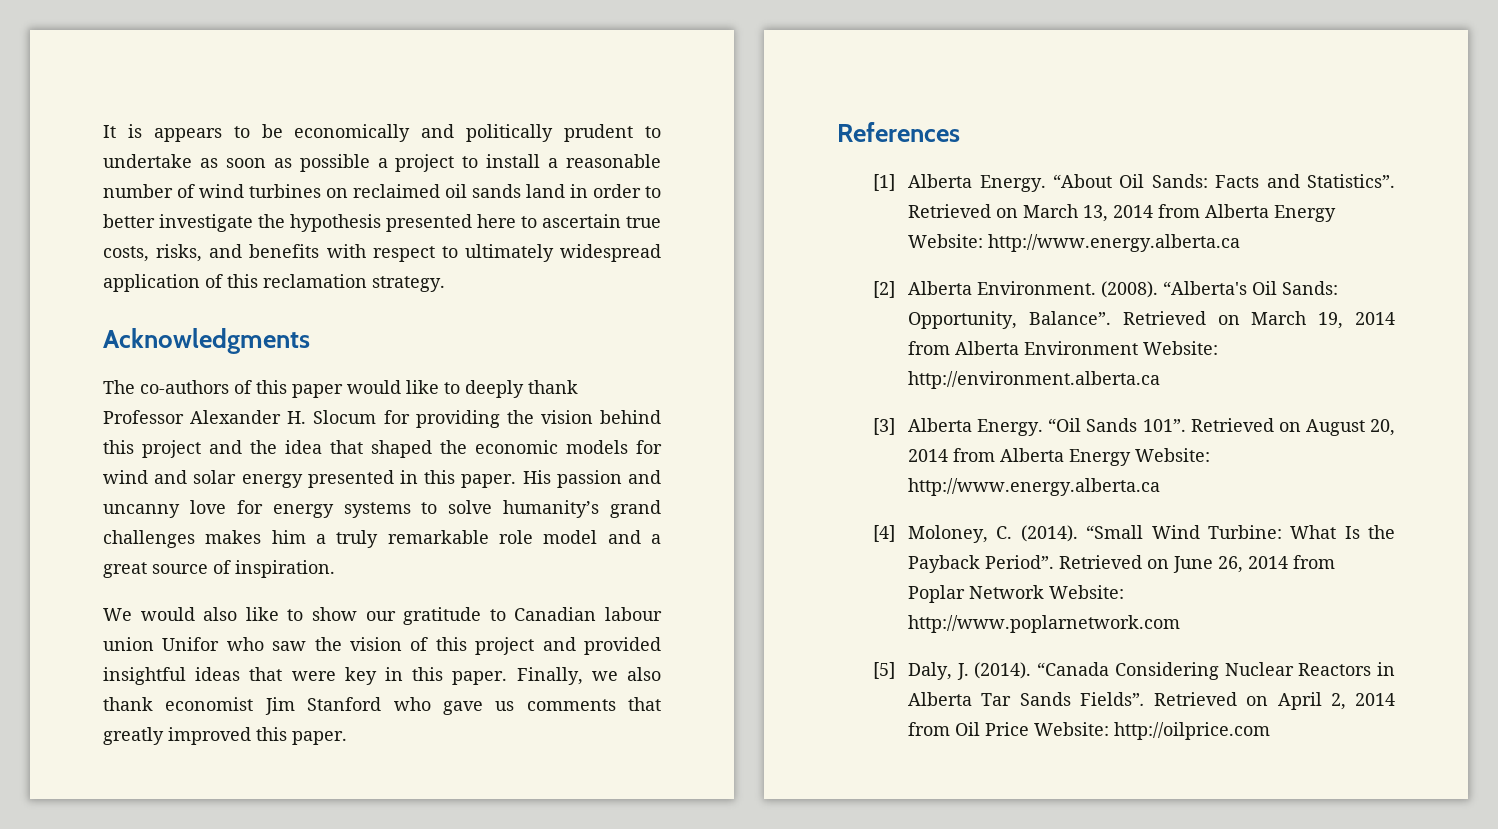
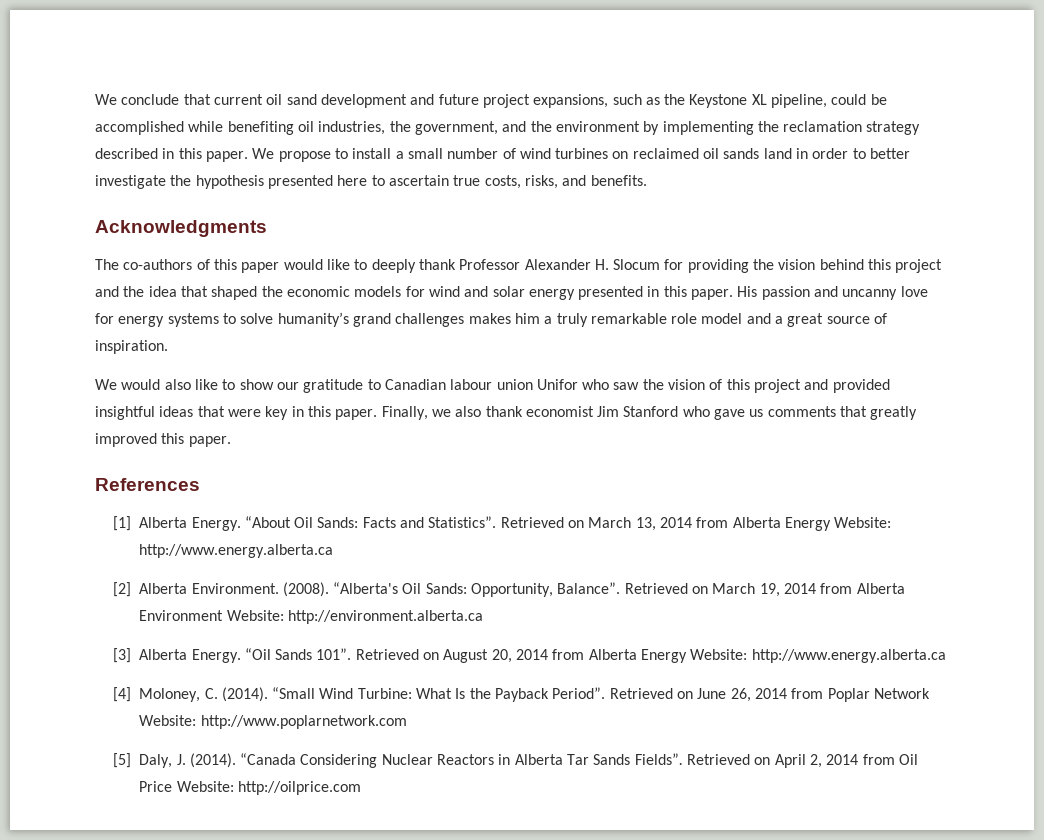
- It is appears to be economically and politically prudent to undertake as soon as possible a project to install a reasonable number of wind turbines on reclaimed oil sands land in order to better investigate the hypothesis presented here to ascertain true costs, risks, and benefits with respect to ultimately widespread application of this reclamation strategy.
+ We conclude that current oil sand development and future project expansions, such as the Keystone XL pipeline, could be accomplished while benefiting oil industries, the government, and the environment by implementing the reclamation strategy described in this paper. We propose to install a small number of wind turbines on reclaimed oil sands land in order to better investigate the hypothesis presented here to ascertain true costs, risks, and benefits.

